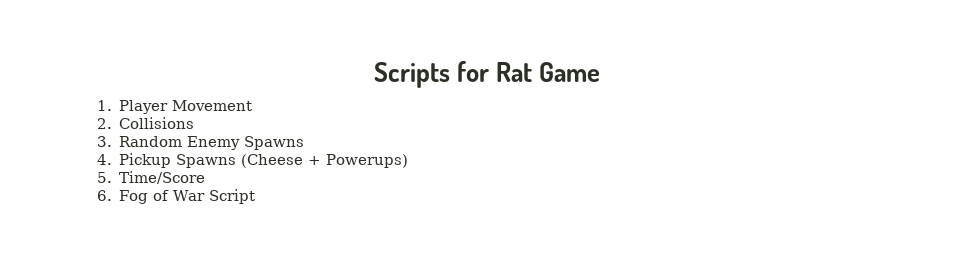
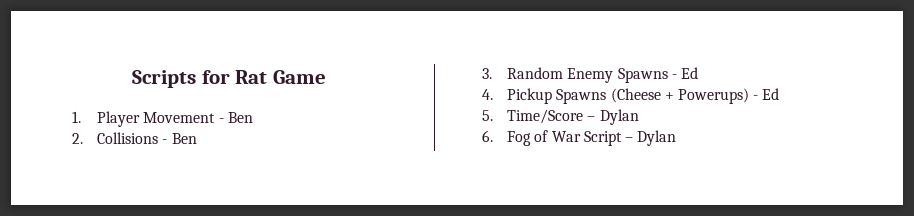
- 1. Player Movement
+ 1. Player Movement - Ben
- 2. Collisions
+ 2. Collisions - Ben
- 3. Random Enemy Spawns
+ 3. Random Enemy Spawns - Ed
- 4. Pickup Spawns (Cheese + Powerups)
+ 4. Pickup Spawns (Cheese + Powerups) - Ed
- 5. Time/Score
+ 5. Time/Score – Dylan
- 6. Fog of War Script
+ 6. Fog of War Script – Dylan

